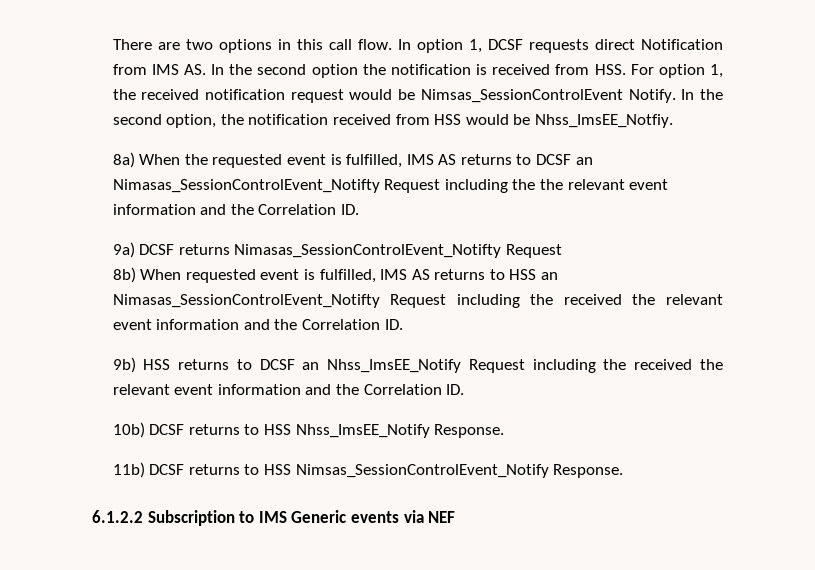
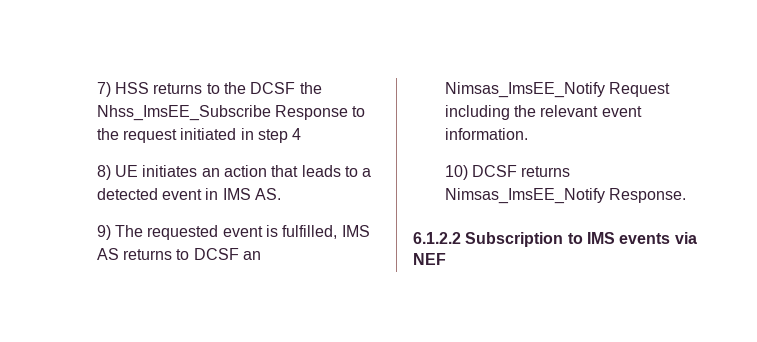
- There are two options in this call flow. In option 1, DCSF requests direct Notification from IMS AS. In the second option the notification is received from HSS. For option 1, the received notification request would be Nimsas_SessionControlEvent Notify. In the second option, the notification received from HSS would be Nhss_ImsEE_Notfiy.
- 8a) When the requested event is fulfilled, IMS AS returns to DCSF an Nimasas_SessionControlEvent_Notifty Request including the the relevant event information and the Correlation ID.
- 9a) DCSF returns Nimasas_SessionControlEvent_Notifty Request
- 8b) When requested event is fulfilled, IMS AS returns to HSS an Nimasas_SessionControlEvent_Notifty Request including the received the relevant event information and the Correlation ID.
- 9b) HSS returns to DCSF an Nhss_ImsEE_Notify Request including the received the relevant event information and the Correlation ID.
- 10b) DCSF returns to HSS Nhss_ImsEE_Notify Response.
- 11b) DCSF returns to HSS Nimsas_SessionControlEvent_Notify Response.
+ 7) HSS returns to the DCSF the Nhss_ImsEE_Subscribe Response to the request initiated in step 4
+ 8) UE initiates an action that leads to a detected event in IMS AS.
+ 9) The requested event is fulfilled, IMS AS returns to DCSF an Nimsas_ImsEE_Notify Request including the relevant event information.
+ 10) DCSF returns Nimsas_ImsEE_Notify Response.
- 6.1.2.2 Subscription to IMS Generic events via NEF
+ 6.1.2.2 Subscription to IMS events via NEF

